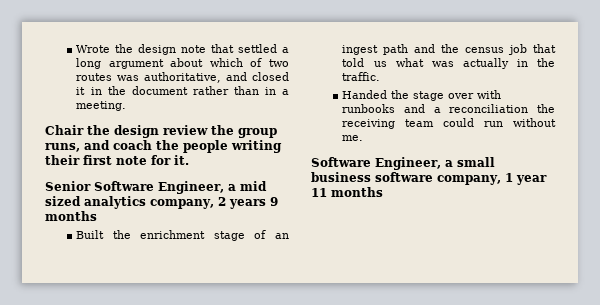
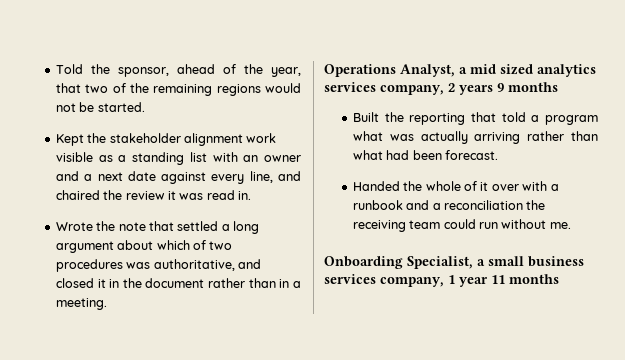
+ Told the sponsor, ahead of the year, that two of the remaining regions would not be started.
+ Kept the stakeholder alignment work visible as a standing list with an owner and a next date against every line, and chaired the review it was read in.
- Wrote the design note that settled a long argument about which of two routes was authoritative, and closed it in the document rather than in a meeting.
+ Wrote the note that settled a long argument about which of two procedures was authoritative, and closed it in the document rather than in a meeting.
- Chair the design review the group runs, and coach the people writing their first note for it.
- Senior Software Engineer, a mid sized analytics company, 2 years 9 months
+ Operations Analyst, a mid sized analytics services company, 2 years 9 months
- Built the enrichment stage of an ingest path and the census job that told us what was actually in the traffic.
- Handed the stage over with runbooks and a reconciliation the receiving team could run without me.
+ Built the reporting that told a program what was actually arriving rather than what had been forecast.
+ Handed the whole of it over with a runbook and a reconciliation the receiving team could run without me.
- Software Engineer, a small business software company, 1 year 11 months
+ Onboarding Specialist, a small business services company, 1 year 11 months

